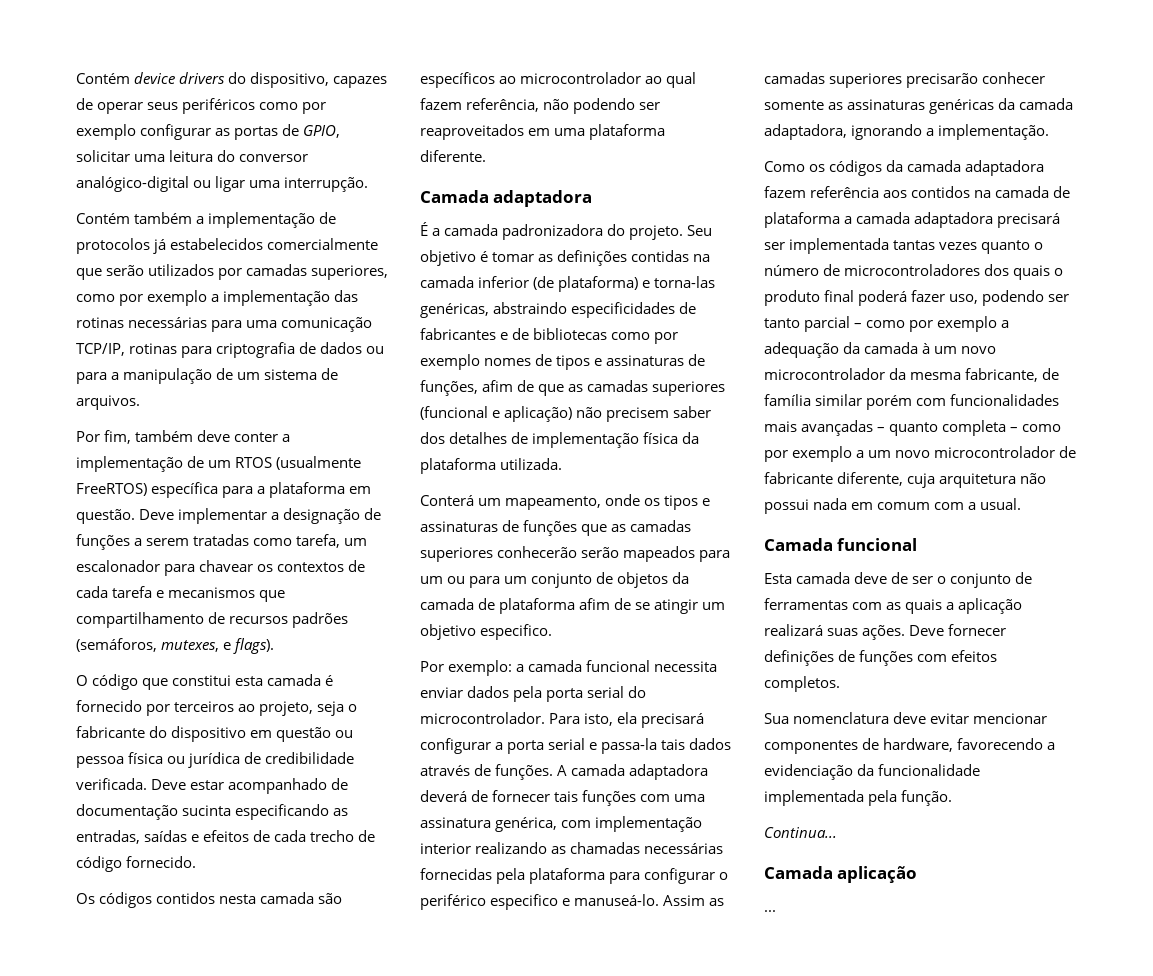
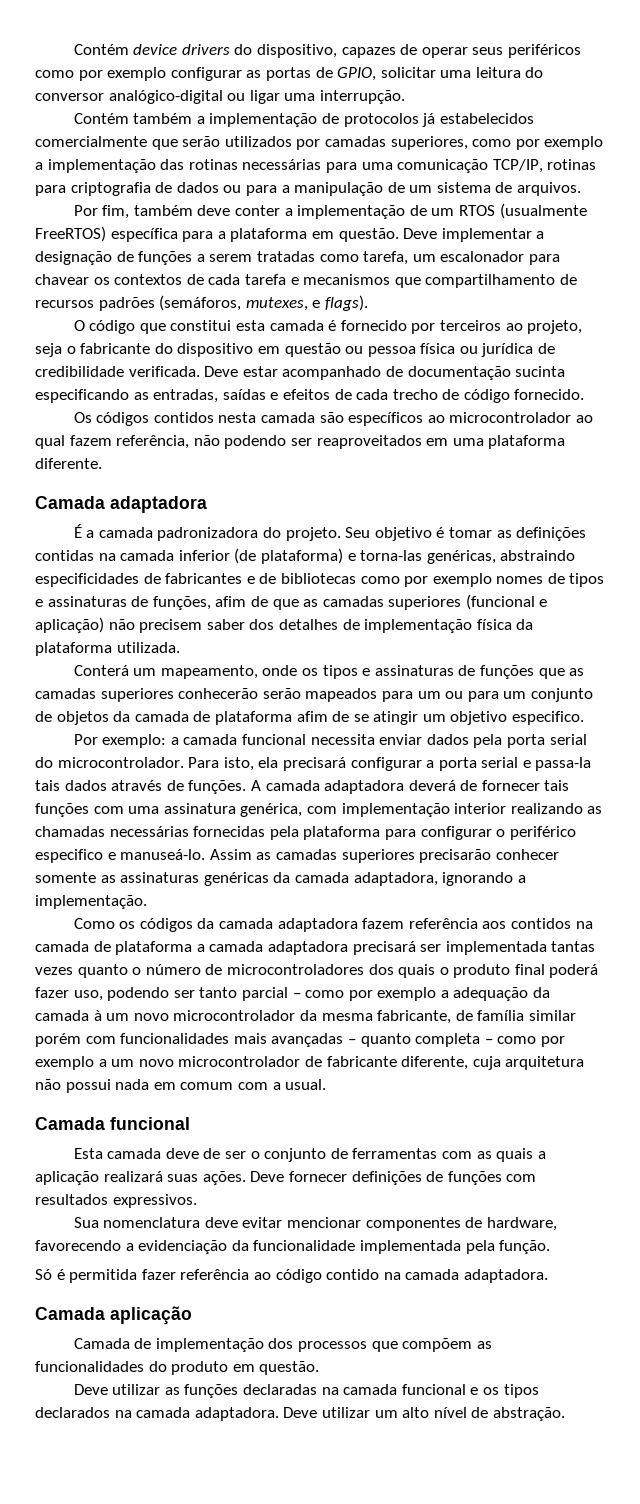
- Deve fornecer definições de funções com efeitos completos.
+ Deve fornecer definições de funções com resultados expressivos.
- Continua...
+ Só é permitida fazer referência ao código contido na camada adaptadora.
  Camada aplicação
- ...
+ Camada de implementação dos processos que compõem as funcionalidades do produto em questão.
+ Deve utilizar as funções declaradas na camada funcional e os tipos declarados na camada adaptadora. Deve utilizar um alto nível de abstração.

